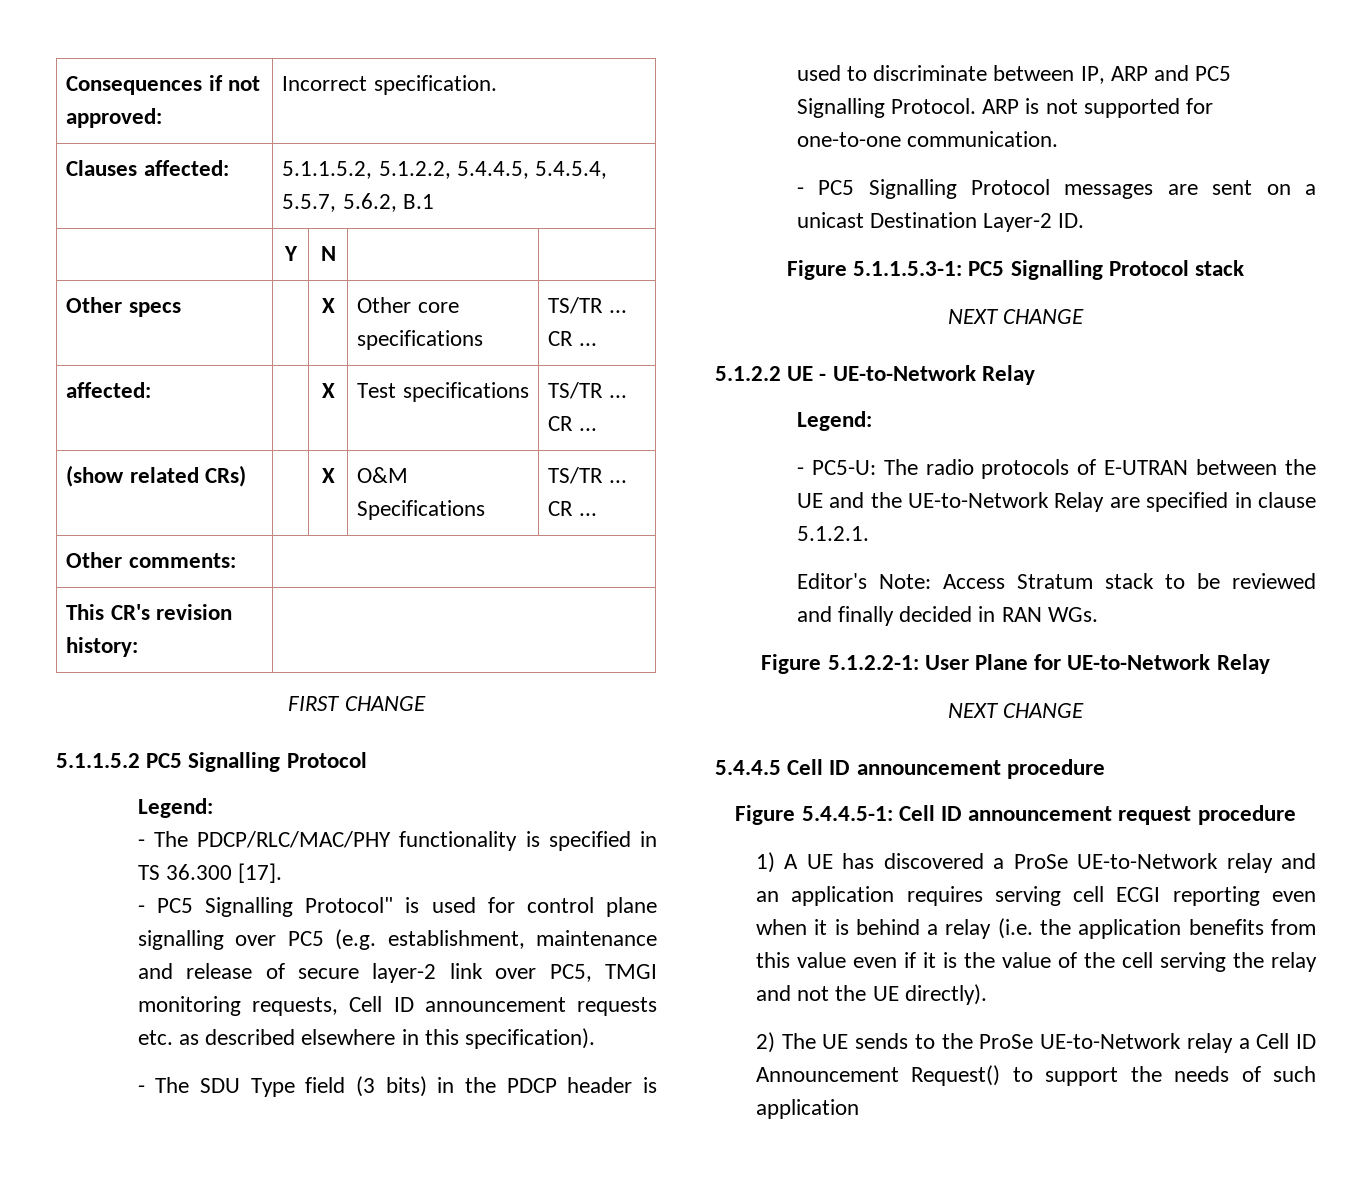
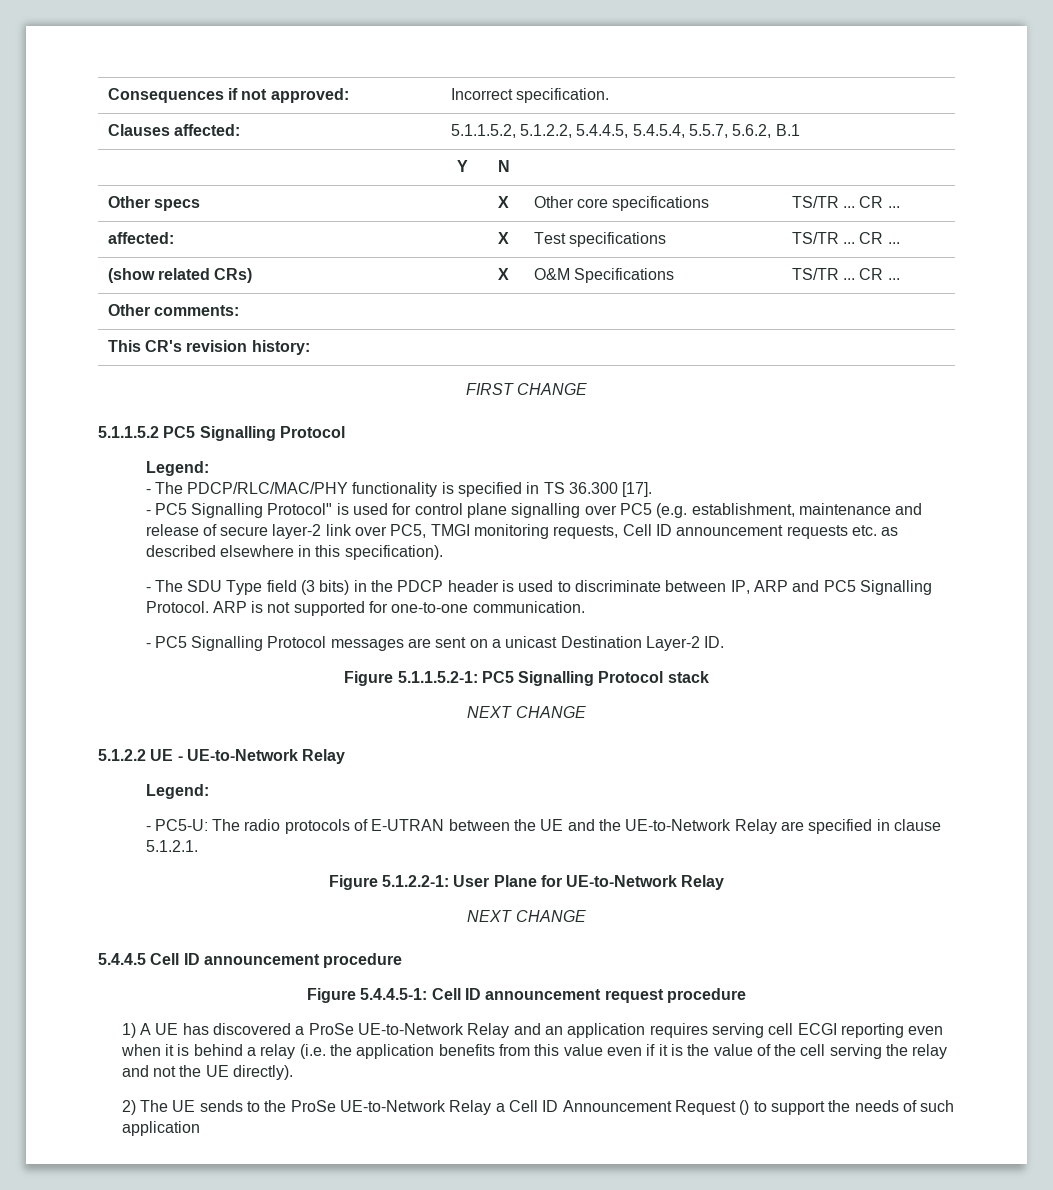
- Figure 5.1.1.5.3-1: PC5 Signalling Protocol stack
+ Figure 5.1.1.5.2-1: PC5 Signalling Protocol stack
- Editor's Note: Access Stratum stack to be reviewed and finally decided in RAN WGs.
- 1) A UE has discovered a ProSe UE-to-Network relay and an application requires serving cell ECGI reporting even when it is behind a relay (i.e. the application benefits from this value even if it is the value of the cell serving the relay and not the UE directly).
+ 1) A UE has discovered a ProSe UE-to-Network Relay and an application requires serving cell ECGI reporting even when it is behind a relay (i.e. the application benefits from this value even if it is the value of the cell serving the relay and not the UE directly).
- 2) The UE sends to the ProSe UE-to-Network relay a Cell ID Announcement Request() to support the needs of such application
+ 2) The UE sends to the ProSe UE-to-Network Relay a Cell ID Announcement Request () to support the needs of such application

